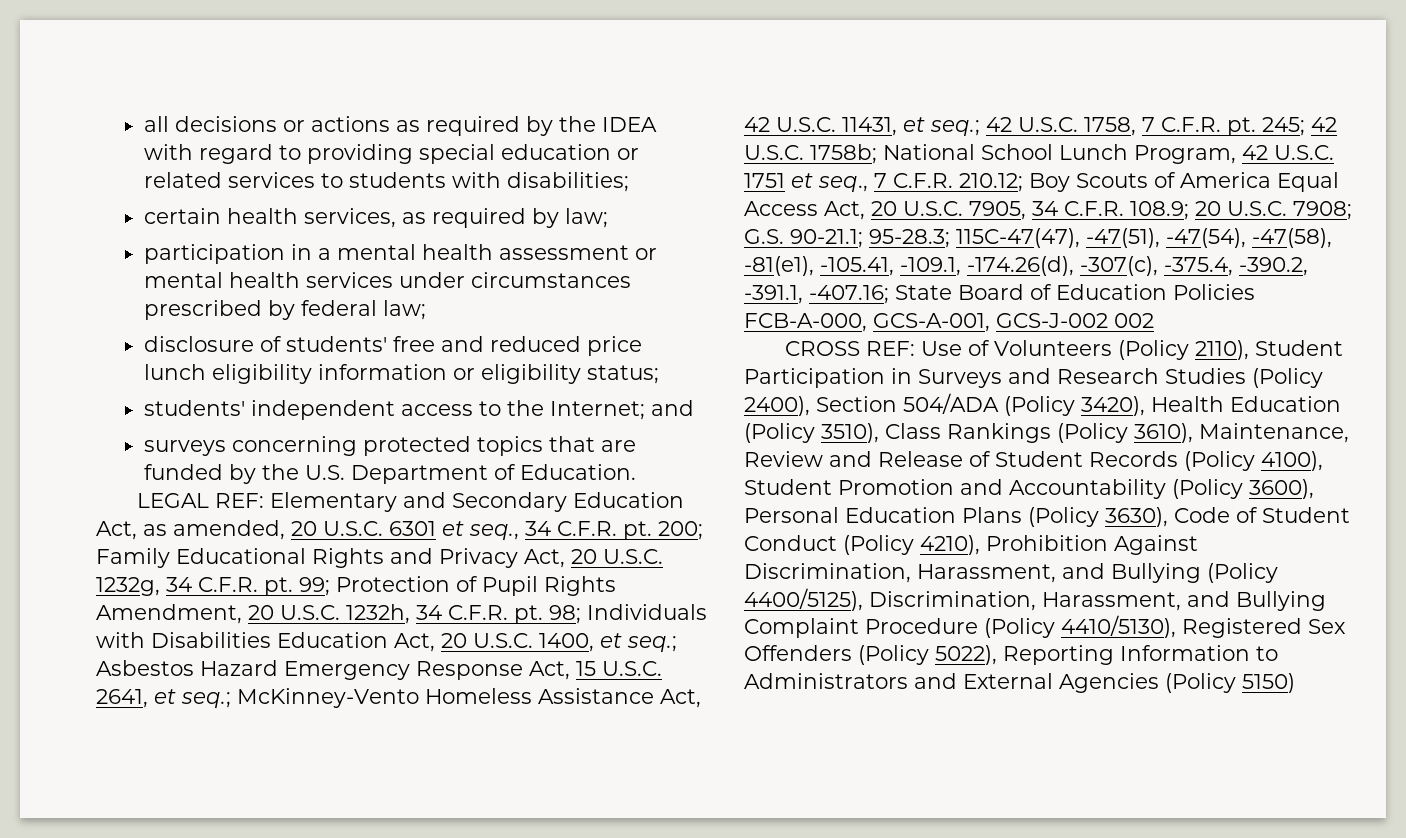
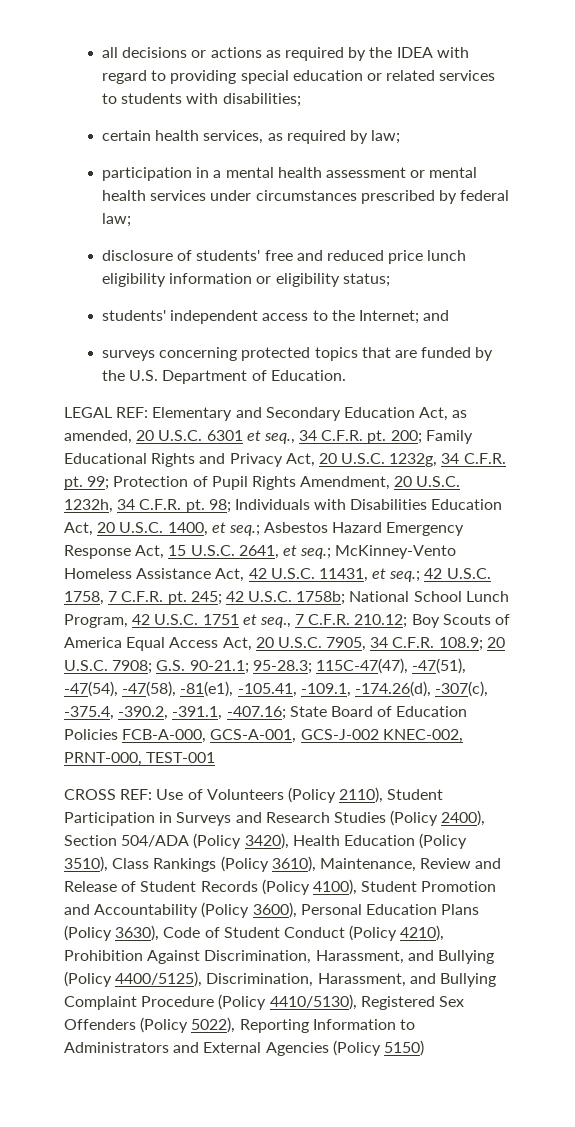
- 245; 42 U.S.C. 1758b; National School Lunch Program, 42 U.S.C. 1751 et seq., 7 C.F.R. 210.12; Boy Scouts of America Equal Access Act, 20 U.S.C. 7905, 34 C.F.R. 108.9; 20 U.S.C. 7908; G.S. 90-21.1; 95-28.3; 115C-47(47), -47(51), -47(54), -47(58), -81(e1), -105.41, -109.1, -174.26(d), -307(c), -375.4, -390.2, -391.1, -407.16; State Board of Education Policies FCB-A-000, GCS-A-001, GCS-J-002 002
+ 245; 42 U.S.C. 1758b; National School Lunch Program, 42 U.S.C. 1751 et seq., 7 C.F.R. 210.12; Boy Scouts of America Equal Access Act, 20 U.S.C. 7905, 34 C.F.R. 108.9; 20 U.S.C. 7908; G.S. 90-21.1; 95-28.3; 115C-47(47), -47(51), -47(54), -47(58), -81(e1), -105.41, -109.1, -174.26(d), -307(c), -375.4, -390.2, -391.1, -407.16; State Board of Education Policies FCB-A-000, GCS-A-001, GCS-J-002 KNEC-002, PRNT-000, TEST-001

